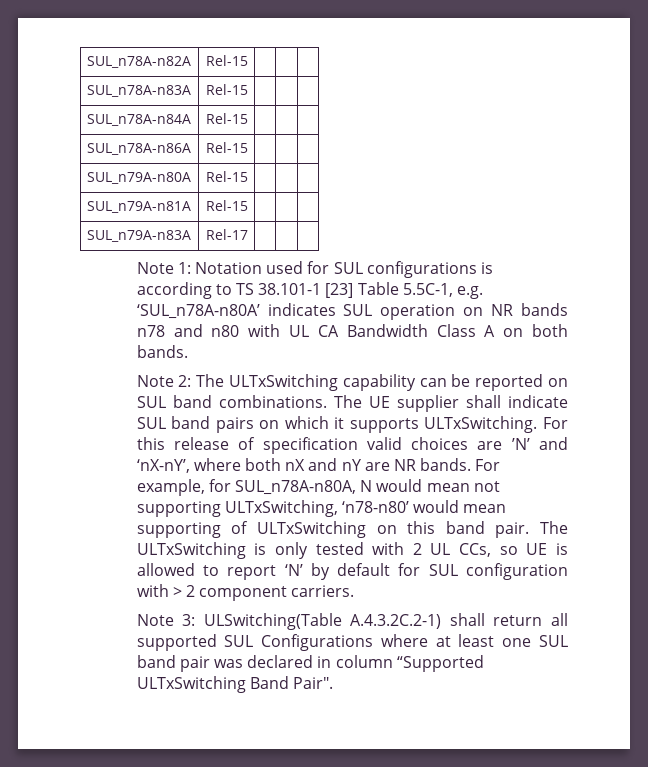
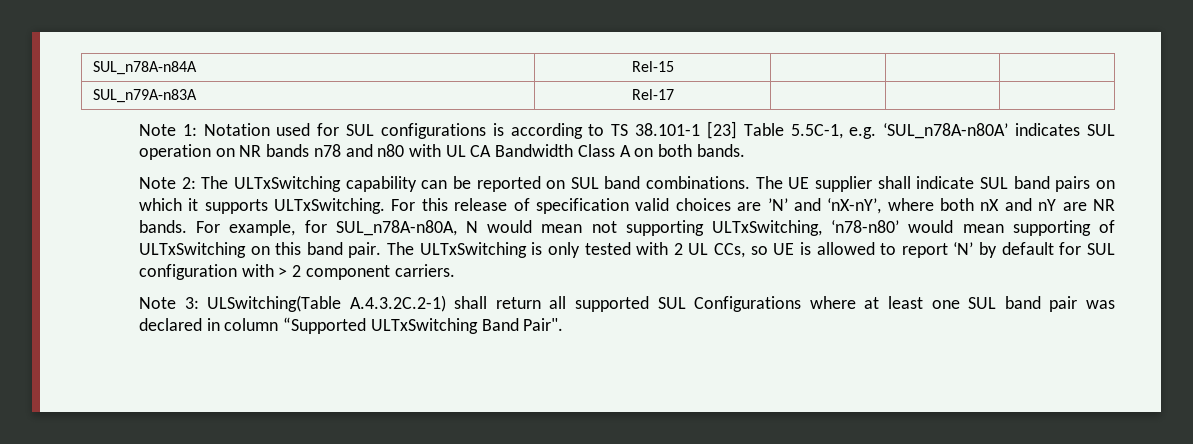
- SUL_n78A-n82A | Rel-15 | | |
- SUL_n78A-n83A | Rel-15 | | |
  SUL_n78A-n84A | Rel-15 | | |
- SUL_n78A-n86A | Rel-15 | | |
- SUL_n79A-n80A | Rel-15 | | |
- SUL_n79A-n81A | Rel-15 | | |

